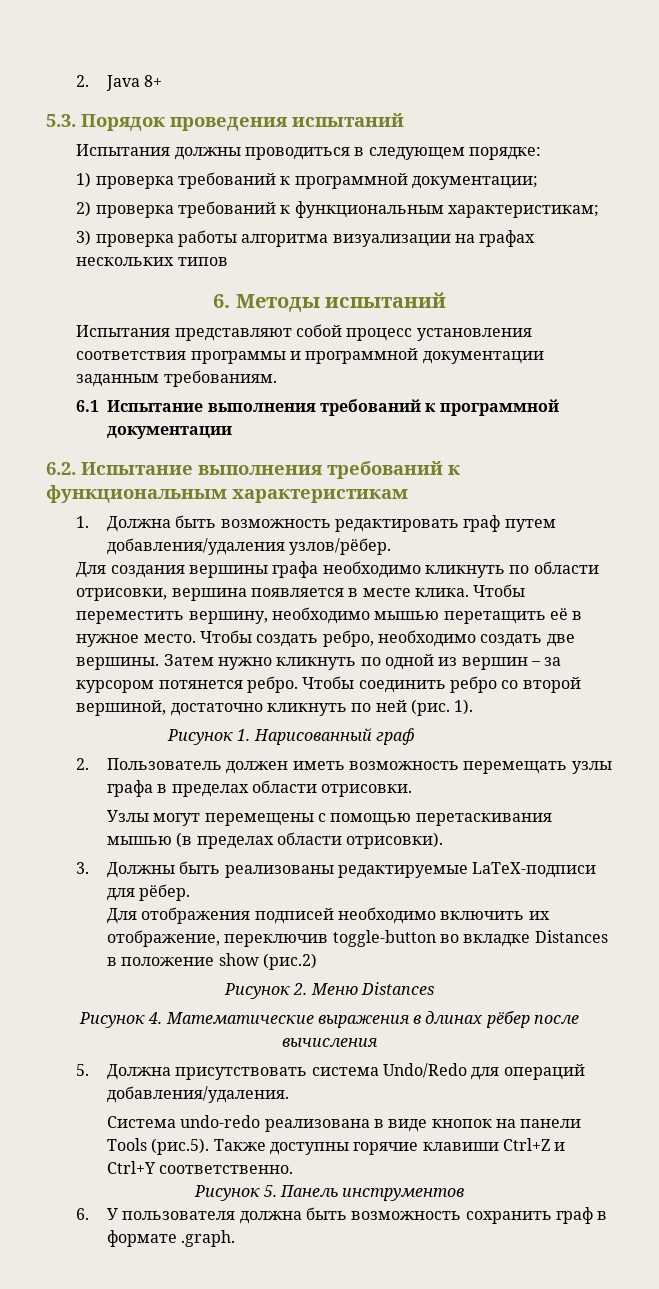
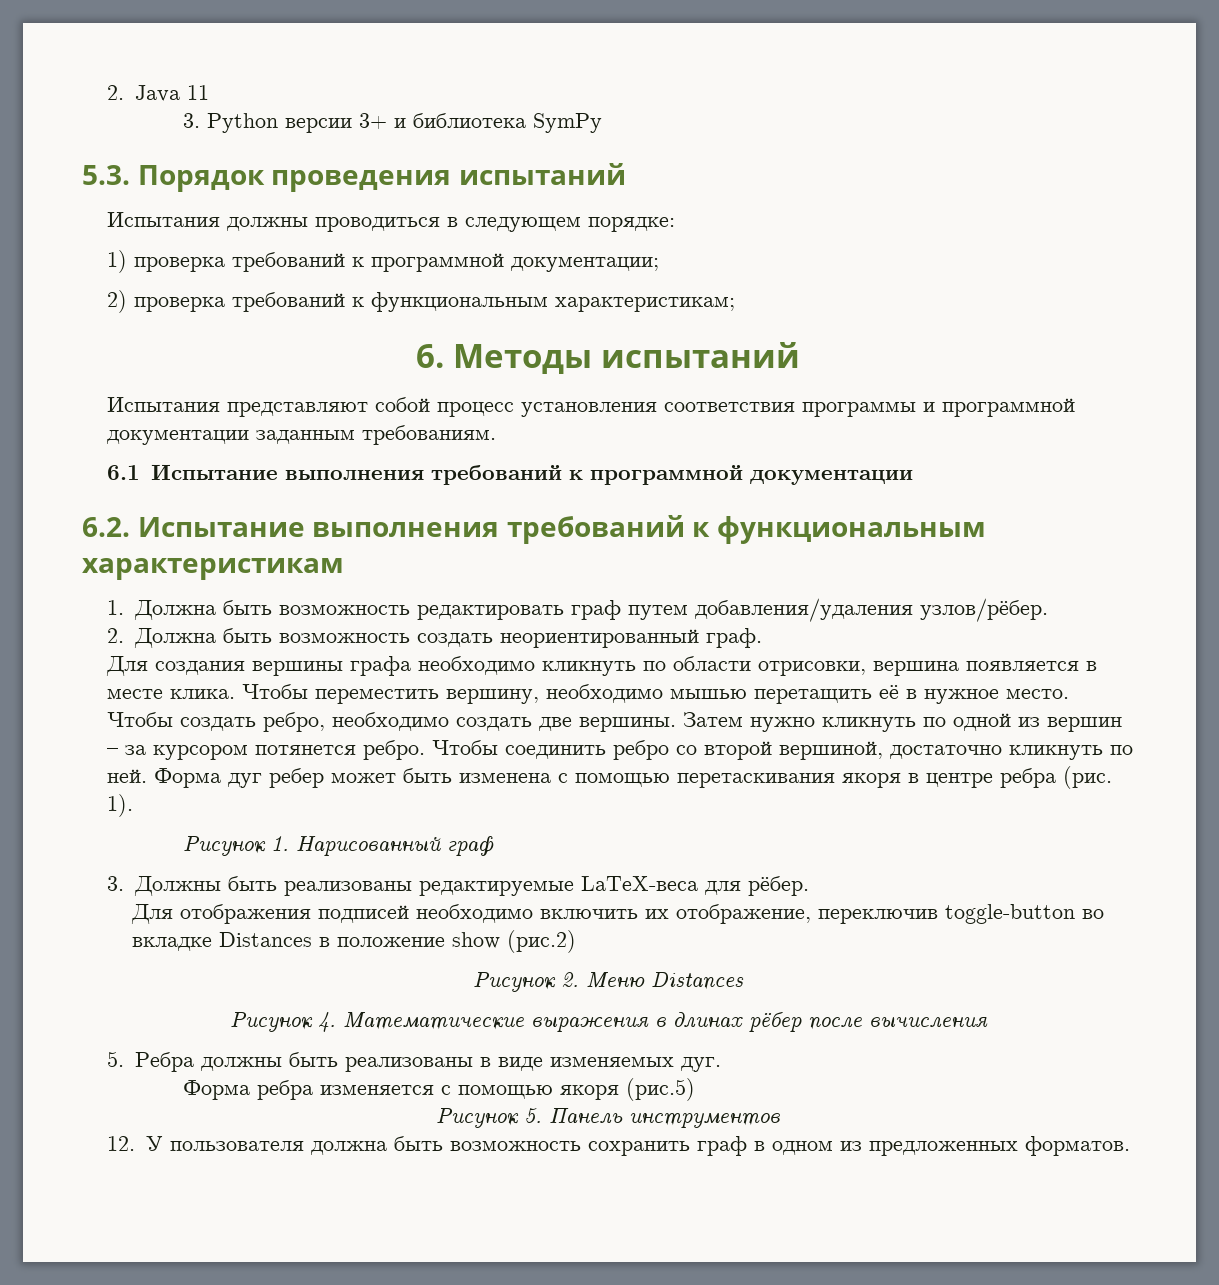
- 2. Java 8+
+ 2. Java 11
+ 3. Python версии 3+ и библиотека SymPy
- 3) проверка работы алгоритма визуализации на графах нескольких типов
+ 2. Должна быть возможность создать неориентированный граф.
- Чтобы соединить ребро со второй вершиной, достаточно кликнуть по ней (рис.
+ Чтобы соединить ребро со второй вершиной, достаточно кликнуть по ней. Форма дуг ребер может быть изменена с помощью перетаскивания якоря в центре ребра (рис.
- 2. Пользователь должен иметь возможность перемещать узлы графа в пределах области отрисовки.
- Узлы могут перемещены с помощью перетаскивания мышью (в пределах области отрисовки).
- 3. Должны быть реализованы редактируемые LaTeX-подписи для рёбер.
+ 3. Должны быть реализованы редактируемые LaTeX-веса для рёбер.
- 5. Должна присутствовать система Undo/Redo для операций добавления/удаления.
- Система undo-redo реализована в виде кнопок на панели Tools (рис.5). Также доступны горячие клавиши Ctrl+Z и Ctrl+Y соответственно.
+ 5. Ребра должны быть реализованы в виде изменяемых дуг.
+ Форма ребра изменяется с помощью якоря (рис.5)
- 6. У пользователя должна быть возможность сохранить граф в формате .graph.
+ 12. У пользователя должна быть возможность сохранить граф в одном из предложенных форматов.

